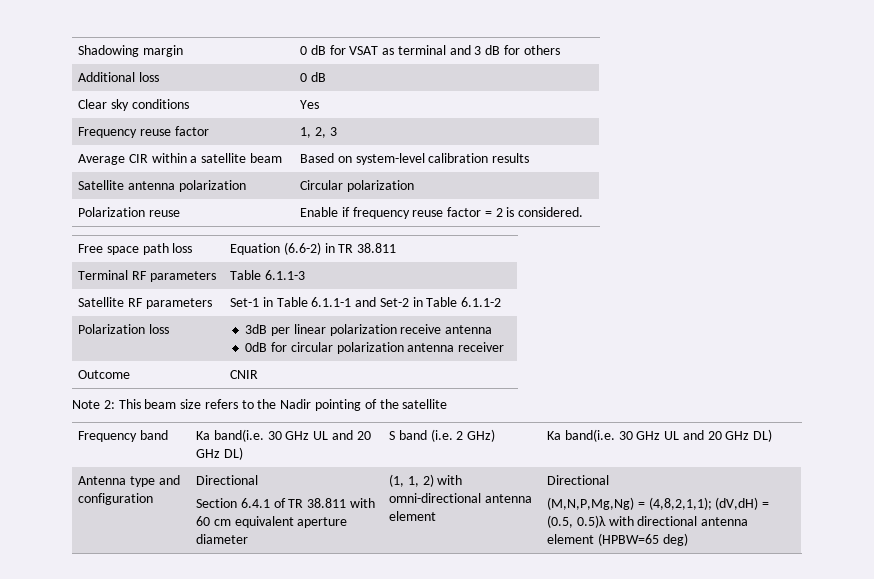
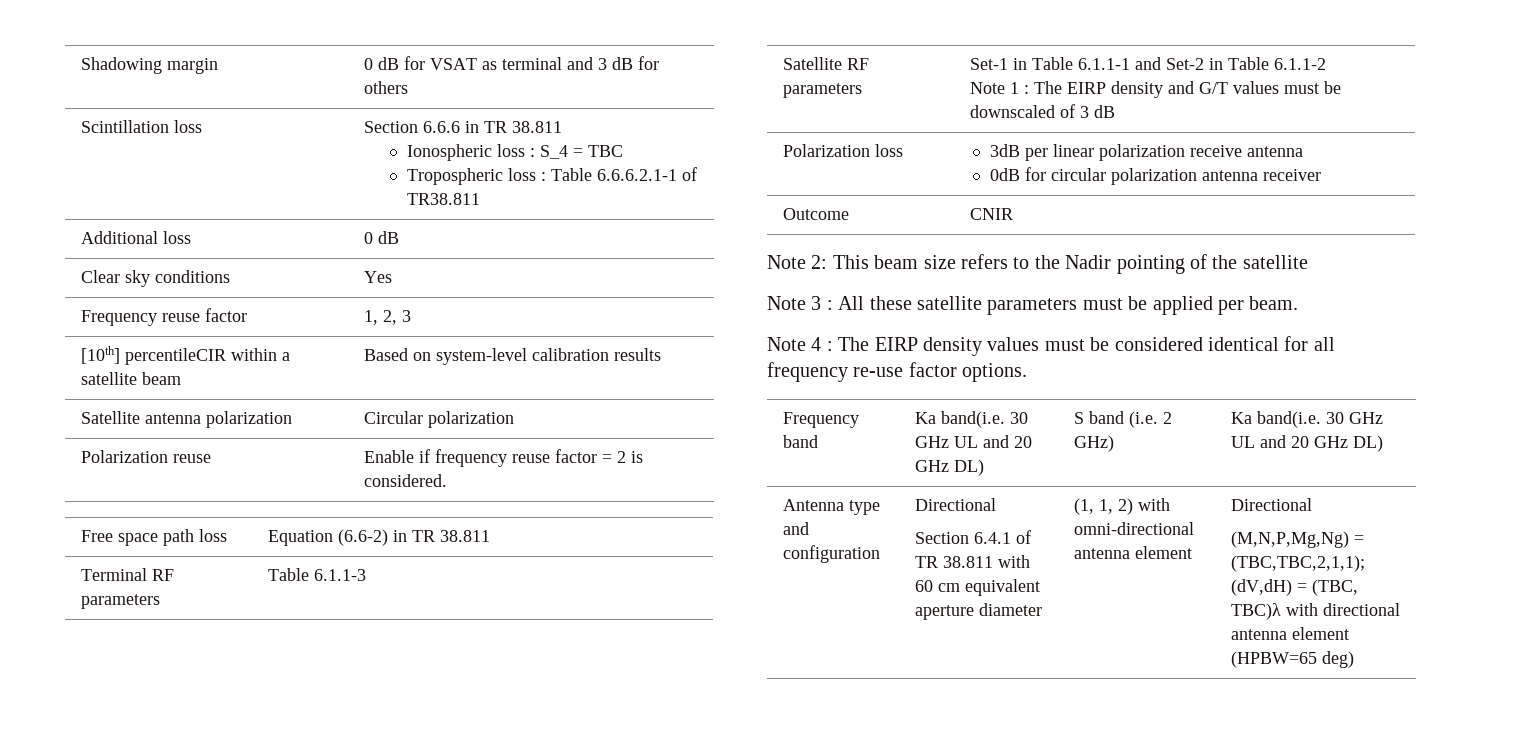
+ Scintillation loss | Section 6.6.6 in TR 38.811
+ Ionospheric loss : S_4 = TBC
+ Tropospheric loss : Table 6.6.6.2.1-1 of TR38.811
- Average CIR within a satellite beam | Based on system-level calibration results
+ [10th] percentileCIR within a satellite beam | Based on system-level calibration results
  Satellite RF parameters | Set-1 in Table 6.1.1-1 and Set-2 in Table 6.1.1-2
+ Note 1 : The EIRP density and G/T values must be downscaled of 3 dB
+ Note 3 : All these satellite parameters must be applied per beam.
+ Note 4 : The EIRP density values must be considered identical for all frequency re-use factor options.
  Antenna type and configuration | Directional
  Section 6.4.1 of TR 38.811 with 60 cm equivalent aperture diameter | (1, 1, 2) with omni-directional antenna element | Directional
- (M,N,P,Mg,Ng) = (4,8,2,1,1); (dV,dH) = (0.5, 0.5)λ with directional antenna element (HPBW=65 deg)
+ (M,N,P,Mg,Ng) = (TBC,TBC,2,1,1); (dV,dH) = (TBC, TBC)λ with directional antenna element (HPBW=65 deg)

